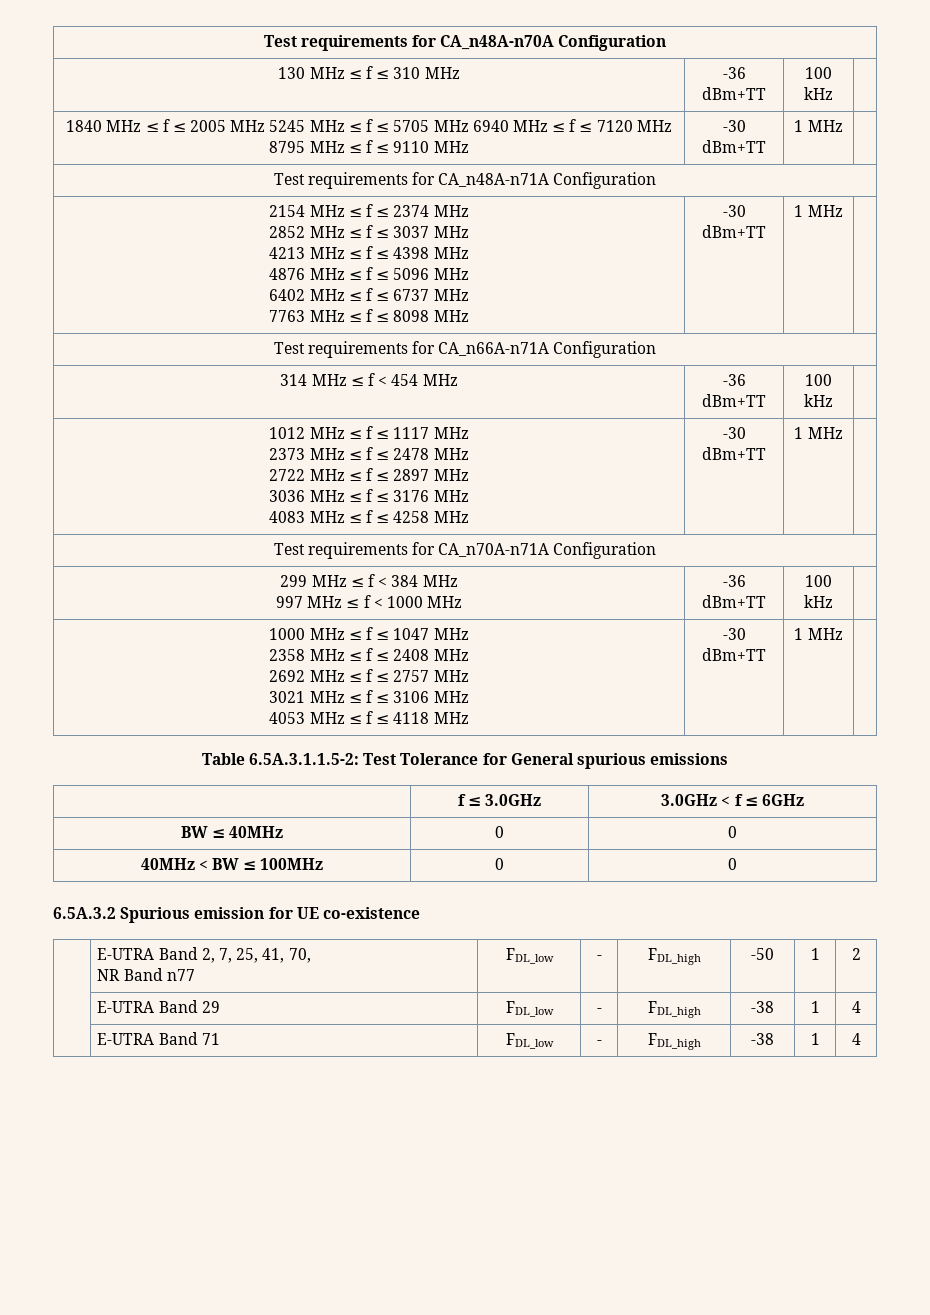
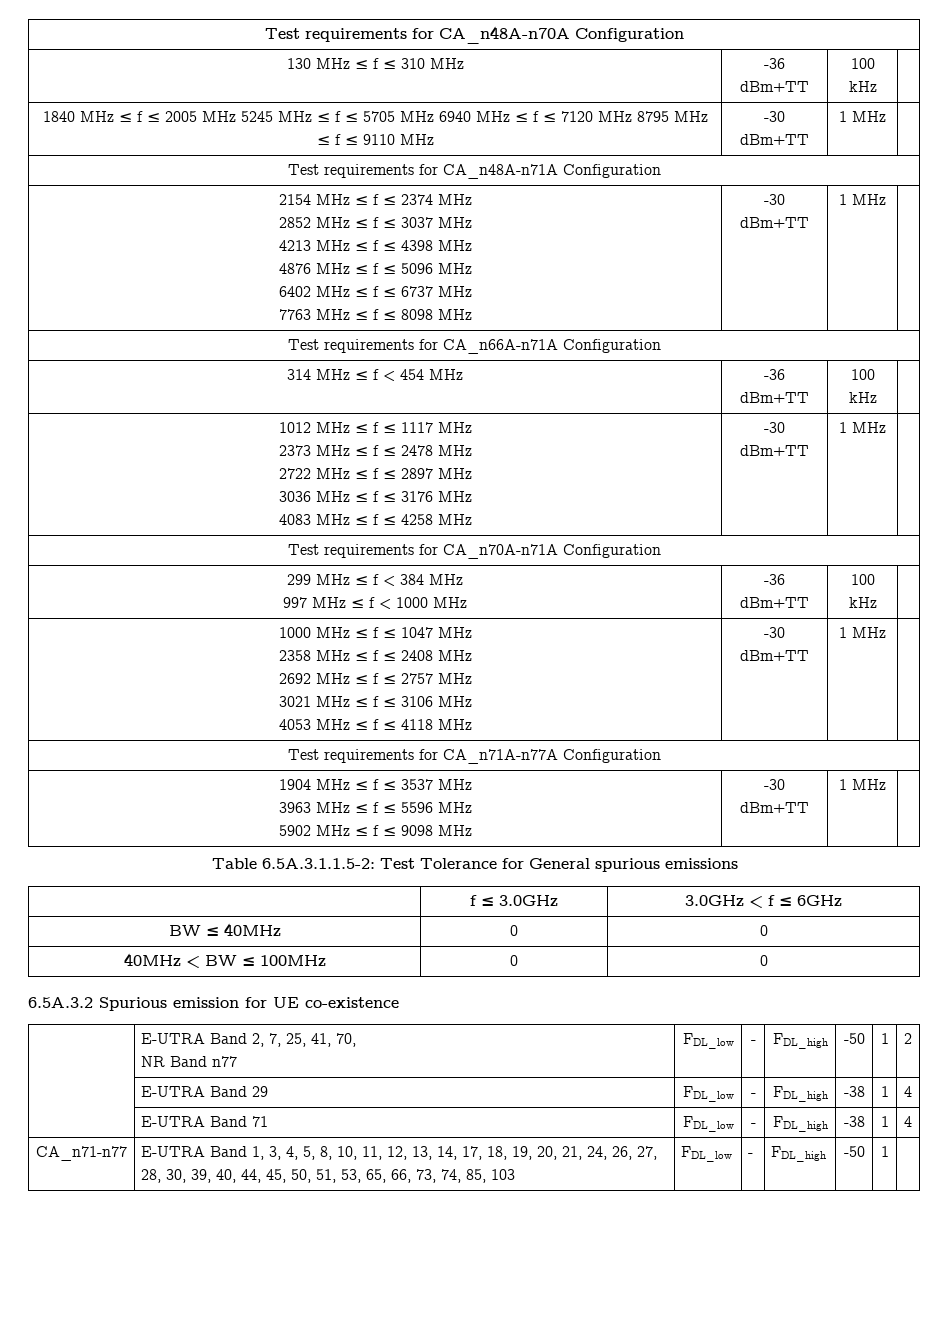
+ Test requirements for CA_n71A-n77A Configuration
+ 1904 MHz ≤ f ≤ 3537 MHz
+ 3963 MHz ≤ f ≤ 5596 MHz
+ 5902 MHz ≤ f ≤ 9098 MHz | -30 dBm+TT | 1 MHz |
+ CA_n71-n77 | E-UTRA Band 1, 3, 4, 5, 8, 10, 11, 12, 13, 14, 17, 18, 19, 20, 21, 24, 26, 27, 28, 30, 39, 40, 44, 45, 50, 51, 53, 65, 66, 73, 74, 85, 103 | FDL_low | - | FDL_high | -50 | 1

